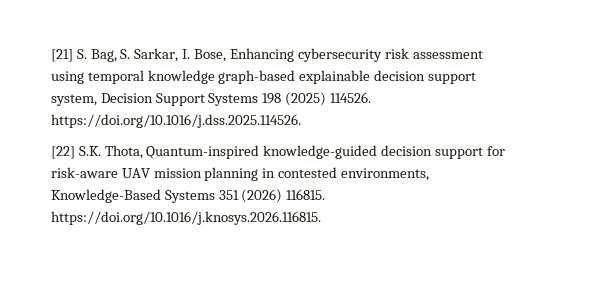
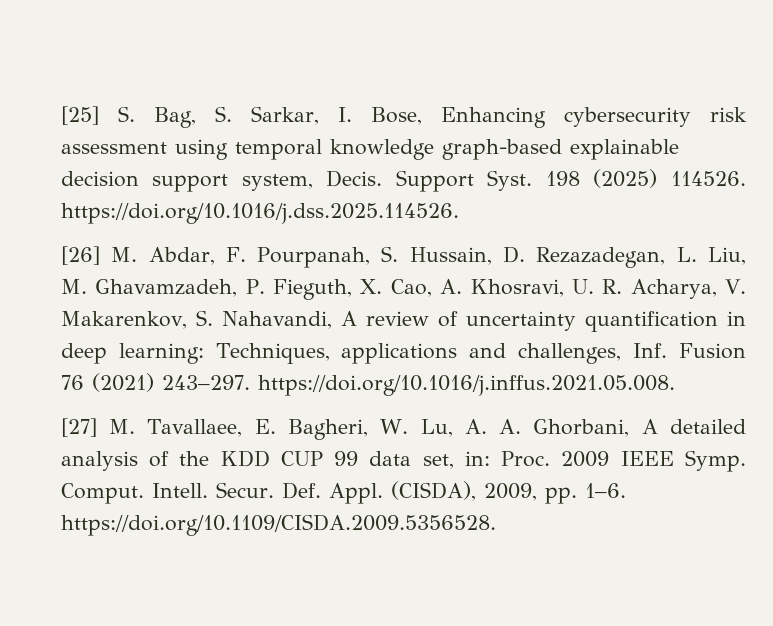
- [21] S. Bag, S. Sarkar, I. Bose, Enhancing cybersecurity risk assessment using temporal knowledge graph-based explainable decision support system, Decision Support Systems 198 (2025) 114526. https://doi.org/10.1016/j.dss.2025.114526.
+ [25] S. Bag, S. Sarkar, I. Bose, Enhancing cybersecurity risk assessment using temporal knowledge graph-based explainable decision support system, Decis. Support Syst. 198 (2025) 114526. https://doi.org/10.1016/j.dss.2025.114526.
- [22] S.K. Thota, Quantum-inspired knowledge-guided decision support for risk-aware UAV mission planning in contested environments, Knowledge-Based Systems 351 (2026) 116815. https://doi.org/10.1016/j.knosys.2026.116815.
+ [26] M. Abdar, F. Pourpanah, S. Hussain, D. Rezazadegan, L. Liu, M. Ghavamzadeh, P. Fieguth, X. Cao, A. Khosravi, U. R. Acharya, V. Makarenkov, S. Nahavandi, A review of uncertainty quantification in deep learning: Techniques, applications and challenges, Inf. Fusion 76 (2021) 243–297. https://doi.org/10.1016/j.inffus.2021.05.008.
+ [27] M. Tavallaee, E. Bagheri, W. Lu, A. A. Ghorbani, A detailed analysis of the KDD CUP 99 data set, in: Proc. 2009 IEEE Symp. Comput. Intell. Secur. Def. Appl. (CISDA), 2009, pp. 1–6. https://doi.org/10.1109/CISDA.2009.5356528.

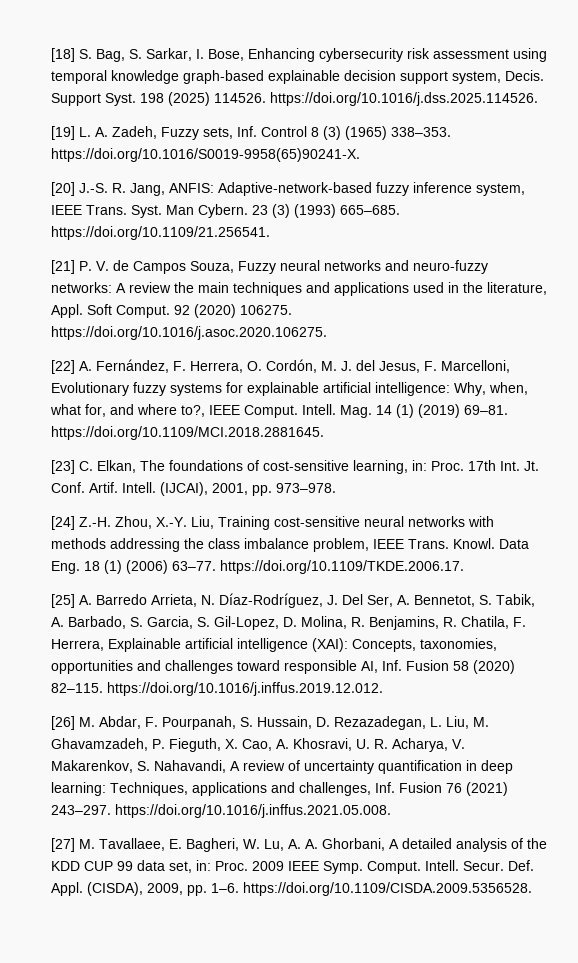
- [25] S. Bag, S. Sarkar, I. Bose, Enhancing cybersecurity risk assessment using temporal knowledge graph-based explainable decision support system, Decis.
+ [18] S. Bag, S. Sarkar, I. Bose, Enhancing cybersecurity risk assessment using temporal knowledge graph-based explainable decision support system, Decis.
+ [19] L. A. Zadeh, Fuzzy sets, Inf. Control 8 (3) (1965) 338–353. https://doi.org/10.1016/S0019-9958(65)90241-X.
+ [20] J.-S. R. Jang, ANFIS: Adaptive-network-based fuzzy inference system, IEEE Trans. Syst. Man Cybern. 23 (3) (1993) 665–685. https://doi.org/10.1109/21.256541.
+ [21] P. V. de Campos Souza, Fuzzy neural networks and neuro-fuzzy networks: A review the main techniques and applications used in the literature, Appl. Soft Comput. 92 (2020) 106275. https://doi.org/10.1016/j.asoc.2020.106275.
+ [22] A. Fernández, F. Herrera, O. Cordón, M. J. del Jesus, F. Marcelloni, Evolutionary fuzzy systems for explainable artificial intelligence: Why, when, what for, and where to?, IEEE Comput. Intell. Mag. 14 (1) (2019) 69–81. https://doi.org/10.1109/MCI.2018.2881645.
+ [23] C. Elkan, The foundations of cost-sensitive learning, in: Proc. 17th Int. Jt. Conf. Artif. Intell. (IJCAI), 2001, pp. 973–978.
+ [24] Z.-H. Zhou, X.-Y. Liu, Training cost-sensitive neural networks with methods addressing the class imbalance problem, IEEE Trans. Knowl. Data Eng. 18 (1) (2006) 63–77. https://doi.org/10.1109/TKDE.2006.17.
+ [25] A. Barredo Arrieta, N. Díaz-Rodríguez, J. Del Ser, A. Bennetot, S. Tabik, A. Barbado, S. Garcia, S. Gil-Lopez, D. Molina, R. Benjamins, R. Chatila, F. Herrera, Explainable artificial intelligence (XAI): Concepts, taxonomies, opportunities and challenges toward responsible AI, Inf. Fusion 58 (2020) 82–115. https://doi.org/10.1016/j.inffus.2019.12.012.

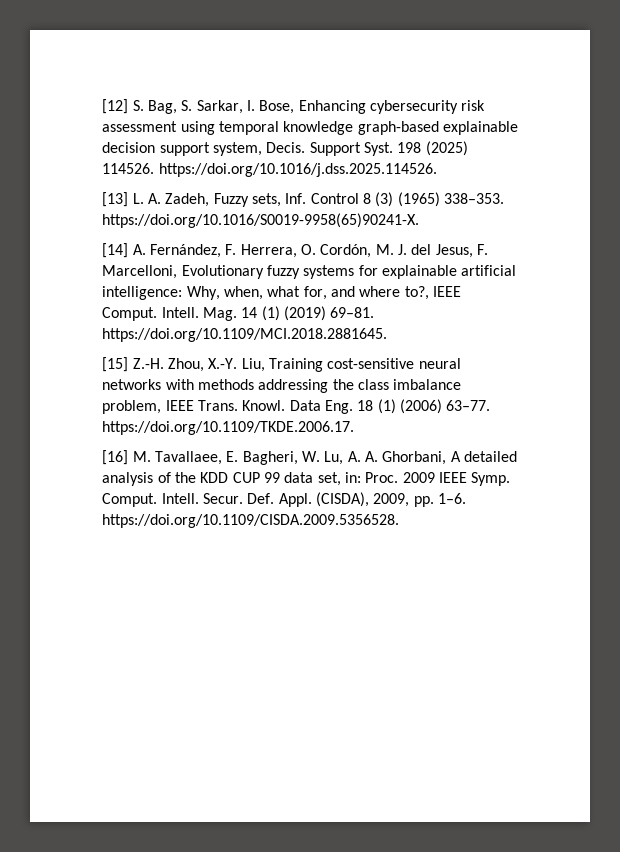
- [18] S. Bag, S. Sarkar, I. Bose, Enhancing cybersecurity risk assessment using temporal knowledge graph-based explainable decision support system, Decis.
+ [12] S. Bag, S. Sarkar, I. Bose, Enhancing cybersecurity risk assessment using temporal knowledge graph-based explainable decision support system, Decis.
- [19] L. A. Zadeh, Fuzzy sets, Inf. Control 8 (3) (1965) 338–353. https://doi.org/10.1016/S0019-9958(65)90241-X.
+ [13] L. A. Zadeh, Fuzzy sets, Inf. Control 8 (3) (1965) 338–353. https://doi.org/10.1016/S0019-9958(65)90241-X.
- [20] J.-S. R. Jang, ANFIS: Adaptive-network-based fuzzy inference system, IEEE Trans. Syst. Man Cybern. 23 (3) (1993) 665–685. https://doi.org/10.1109/21.256541.
- [21] P. V. de Campos Souza, Fuzzy neural networks and neuro-fuzzy networks: A review the main techniques and applications used in the literature, Appl. Soft Comput. 92 (2020) 106275. https://doi.org/10.1016/j.asoc.2020.106275.
- [22] A. Fernández, F. Herrera, O. Cordón, M. J. del Jesus, F. Marcelloni, Evolutionary fuzzy systems for explainable artificial intelligence: Why, when, what for, and where to?, IEEE Comput.
+ [14] A. Fernández, F. Herrera, O. Cordón, M. J. del Jesus, F. Marcelloni, Evolutionary fuzzy systems for explainable artificial intelligence: Why, when, what for, and where to?, IEEE Comput.
- [23] C. Elkan, The foundations of cost-sensitive learning, in: Proc. 17th Int. Jt. Conf. Artif. Intell. (IJCAI), 2001, pp. 973–978.
- [24] Z.-H. Zhou, X.-Y. Liu, Training cost-sensitive neural networks with methods addressing the class imbalance problem, IEEE Trans.
+ [15] Z.-H. Zhou, X.-Y. Liu, Training cost-sensitive neural networks with methods addressing the class imbalance problem, IEEE Trans.
- [25] A. Barredo Arrieta, N. Díaz-Rodríguez, J. Del Ser, A. Bennetot, S. Tabik, A. Barbado, S. Garcia, S. Gil-Lopez, D. Molina, R. Benjamins, R. Chatila, F. Herrera, Explainable artificial intelligence (XAI): Concepts, taxonomies, opportunities and challenges toward responsible AI, Inf. Fusion 58 (2020) 82–115. https://doi.org/10.1016/j.inffus.2019.12.012.
- [26] M. Abdar, F. Pourpanah, S. Hussain, D. Rezazadegan, L. Liu, M. Ghavamzadeh, P. Fieguth, X. Cao, A. Khosravi, U. R. Acharya, V. Makarenkov, S. Nahavandi, A review of uncertainty quantification in deep learning: Techniques, applications and challenges, Inf. Fusion 76 (2021) 243–297. https://doi.org/10.1016/j.inffus.2021.05.008.
- [27] M. Tavallaee, E. Bagheri, W. Lu, A. A. Ghorbani, A detailed analysis of the KDD CUP 99 data set, in: Proc.
+ [16] M. Tavallaee, E. Bagheri, W. Lu, A. A. Ghorbani, A detailed analysis of the KDD CUP 99 data set, in: Proc.

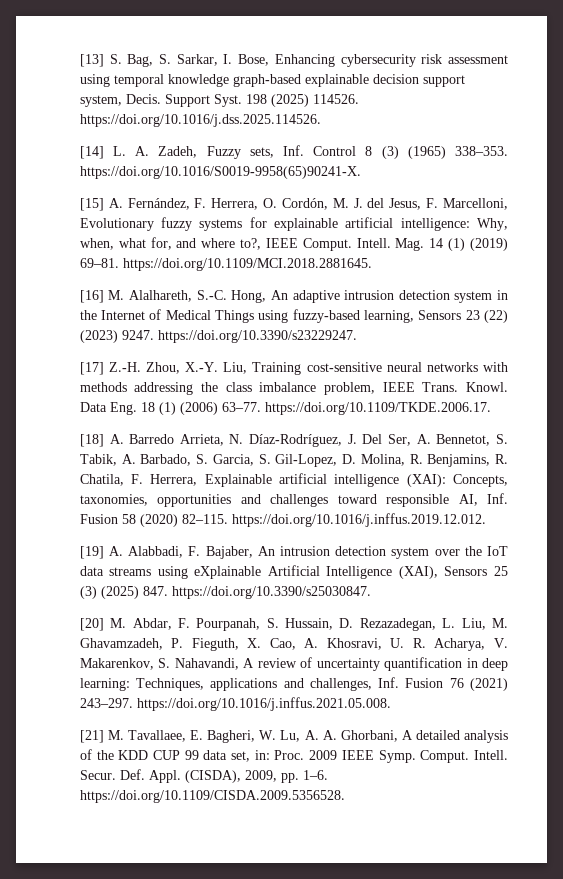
- [12] S. Bag, S. Sarkar, I. Bose, Enhancing cybersecurity risk assessment using temporal knowledge graph-based explainable decision support system, Decis.
+ [13] S. Bag, S. Sarkar, I. Bose, Enhancing cybersecurity risk assessment using temporal knowledge graph-based explainable decision support system, Decis.
- [13] L. A. Zadeh, Fuzzy sets, Inf. Control 8 (3) (1965) 338–353. https://doi.org/10.1016/S0019-9958(65)90241-X.
+ [14] L. A. Zadeh, Fuzzy sets, Inf. Control 8 (3) (1965) 338–353. https://doi.org/10.1016/S0019-9958(65)90241-X.
- [14] A. Fernández, F. Herrera, O. Cordón, M. J. del Jesus, F. Marcelloni, Evolutionary fuzzy systems for explainable artificial intelligence: Why, when, what for, and where to?, IEEE Comput.
+ [15] A. Fernández, F. Herrera, O. Cordón, M. J. del Jesus, F. Marcelloni, Evolutionary fuzzy systems for explainable artificial intelligence: Why, when, what for, and where to?, IEEE Comput.
- [15] Z.-H. Zhou, X.-Y. Liu, Training cost-sensitive neural networks with methods addressing the class imbalance problem, IEEE Trans.
+ [16] M. Alalhareth, S.-C. Hong, An adaptive intrusion detection system in the Internet of Medical Things using fuzzy-based learning, Sensors 23 (22) (2023) 9247. https://doi.org/10.3390/s23229247.
+ [17] Z.-H. Zhou, X.-Y. Liu, Training cost-sensitive neural networks with methods addressing the class imbalance problem, IEEE Trans.
- [16] M. Tavallaee, E. Bagheri, W. Lu, A. A. Ghorbani, A detailed analysis of the KDD CUP 99 data set, in: Proc.
+ [18] A. Barredo Arrieta, N. Díaz-Rodríguez, J. Del Ser, A. Bennetot, S. Tabik, A. Barbado, S. Garcia, S. Gil-Lopez, D. Molina, R. Benjamins, R. Chatila, F. Herrera, Explainable artificial intelligence (XAI): Concepts, taxonomies, opportunities and challenges toward responsible AI, Inf. Fusion 58 (2020) 82–115. https://doi.org/10.1016/j.inffus.2019.12.012.
+ [19] A. Alabbadi, F. Bajaber, An intrusion detection system over the IoT data streams using eXplainable Artificial Intelligence (XAI), Sensors 25 (3) (2025) 847. https://doi.org/10.3390/s25030847.
+ [20] M. Abdar, F. Pourpanah, S. Hussain, D. Rezazadegan, L. Liu, M. Ghavamzadeh, P. Fieguth, X. Cao, A. Khosravi, U. R. Acharya, V. Makarenkov, S. Nahavandi, A review of uncertainty quantification in deep learning: Techniques, applications and challenges, Inf. Fusion 76 (2021) 243–297. https://doi.org/10.1016/j.inffus.2021.05.008.
+ [21] M. Tavallaee, E. Bagheri, W. Lu, A. A. Ghorbani, A detailed analysis of the KDD CUP 99 data set, in: Proc.

